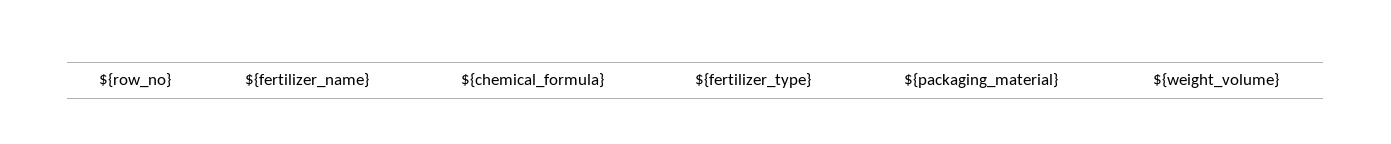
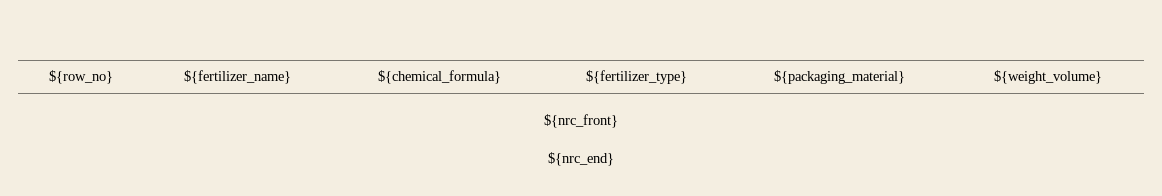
+ ${nrc_front}
+ ${nrc_end}

